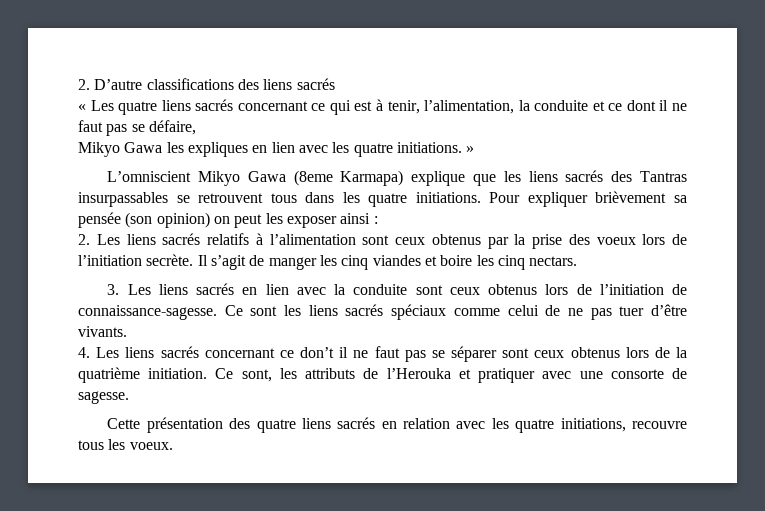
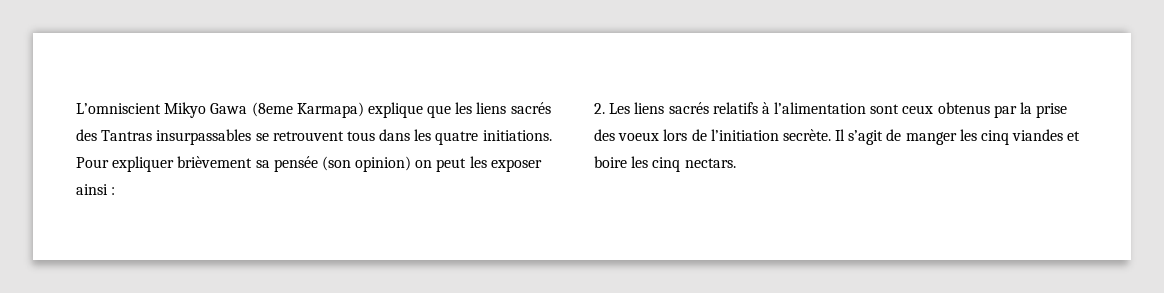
- 2. D’autre classifications des liens sacrés
- « Les quatre liens sacrés concernant ce qui est à tenir, l’alimentation, la conduite et ce dont il ne faut pas se défaire,
- Mikyo Gawa les expliques en lien avec les quatre initiations. »
- 3. Les liens sacrés en lien avec la conduite sont ceux obtenus lors de l’initiation de connaissance-sagesse. Ce sont les liens sacrés spéciaux comme celui de ne pas tuer d’être vivants.
- 4. Les liens sacrés concernant ce don’t il ne faut pas se séparer sont ceux obtenus lors de la quatrième initiation. Ce sont, les attributs de l’Herouka et pratiquer avec une consorte de sagesse.
- Cette présentation des quatre liens sacrés en relation avec les quatre initiations, recouvre tous les voeux.

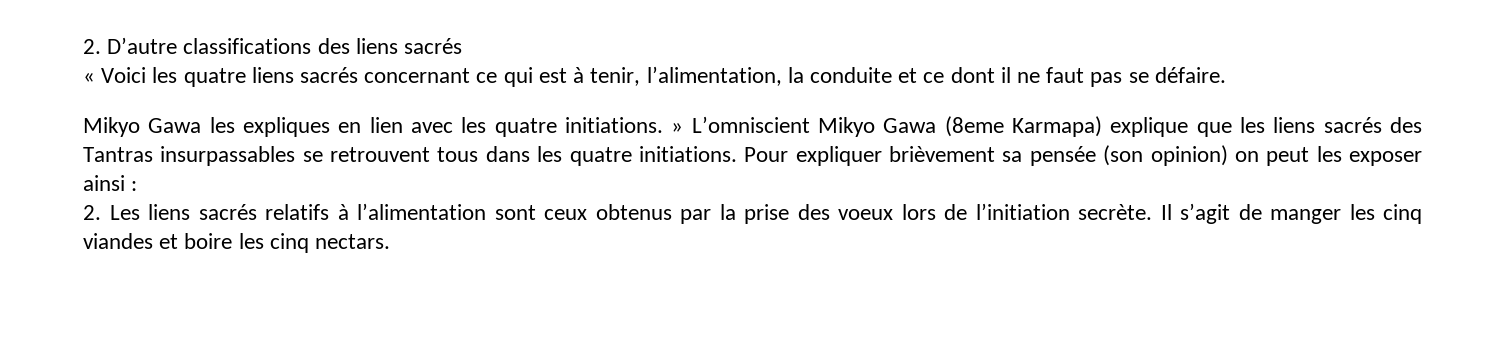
- L’omniscient Mikyo Gawa (8eme Karmapa) explique que les liens sacrés des Tantras insurpassables se retrouvent tous dans les quatre initiations.
+ 2. D’autre classifications des liens sacrés
+ « Voici les quatre liens sacrés concernant ce qui est à tenir, l’alimentation, la conduite et ce dont il ne faut pas se défaire.
+ Mikyo Gawa les expliques en lien avec les quatre initiations. » L’omniscient Mikyo Gawa (8eme Karmapa) explique que les liens sacrés des Tantras insurpassables se retrouvent tous dans les quatre initiations.

